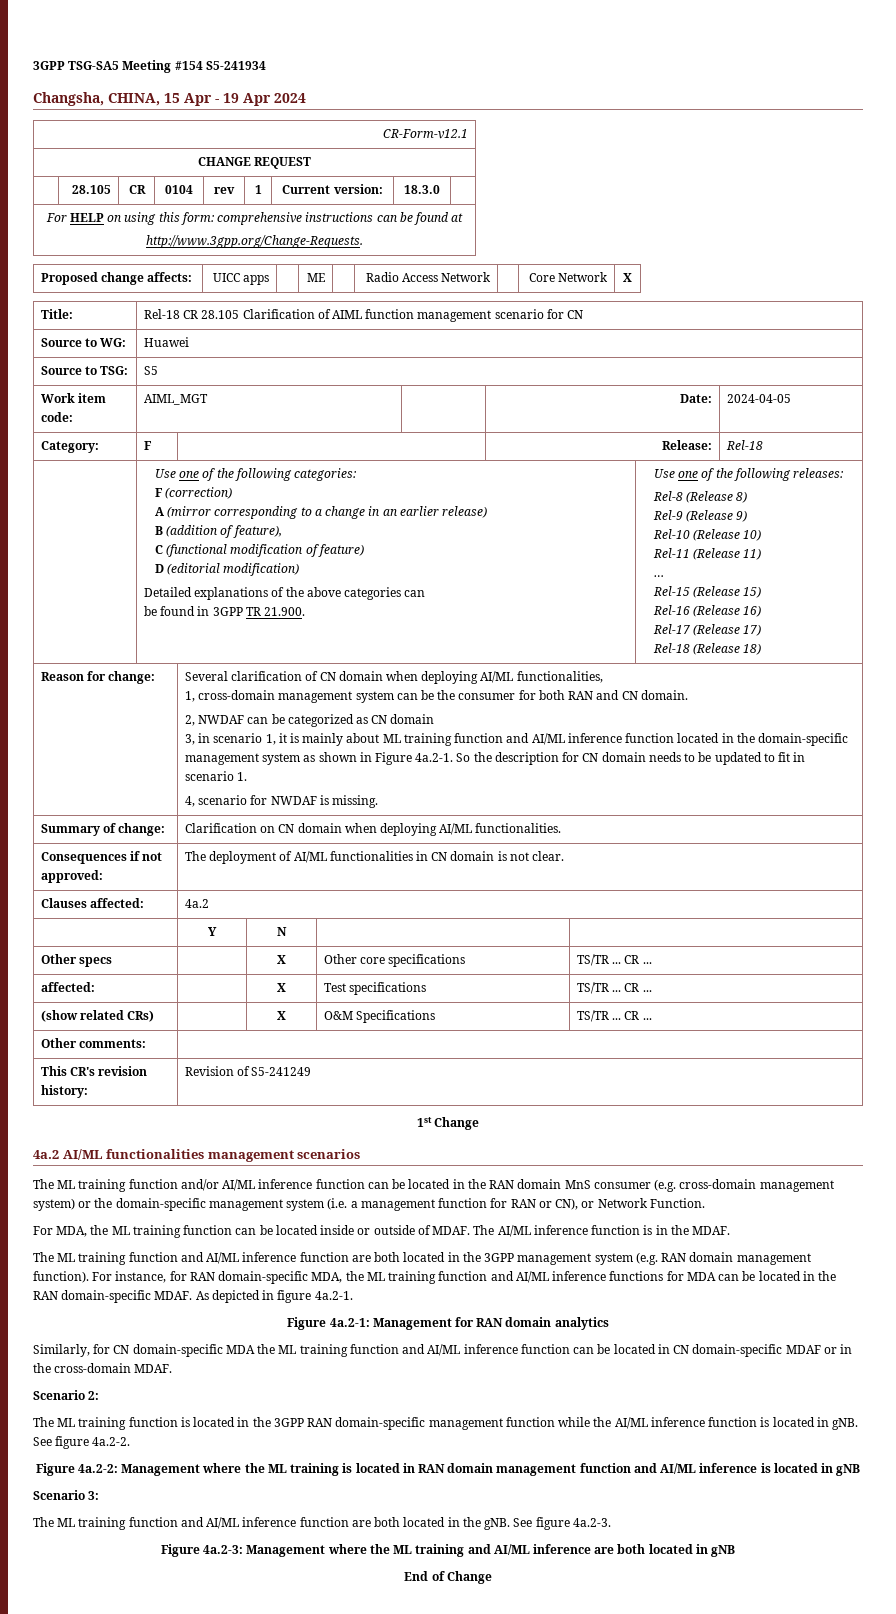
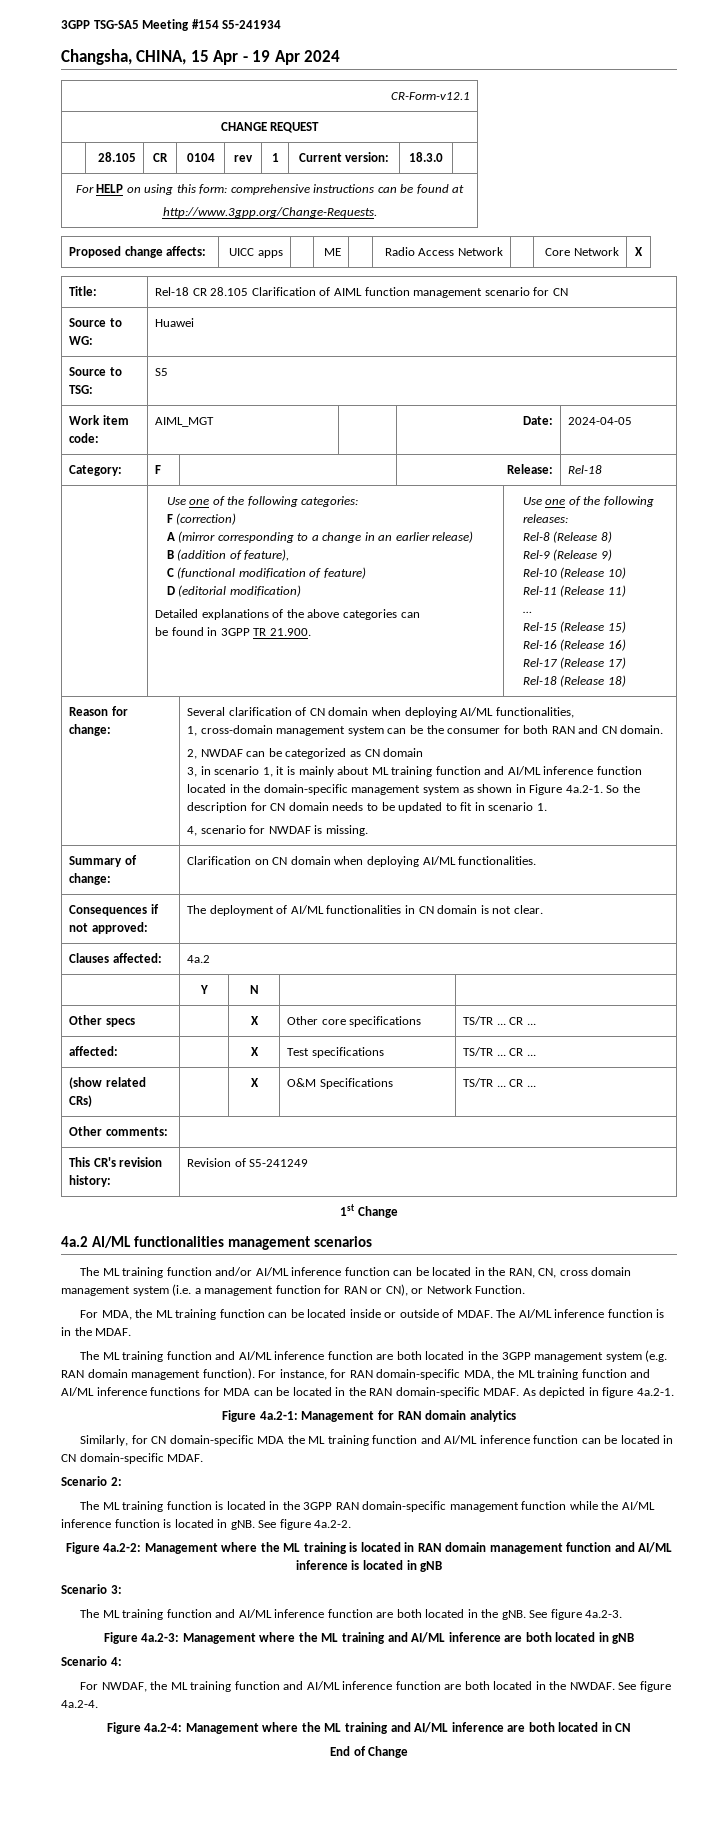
- The ML training function and/or AI/ML inference function can be located in the RAN domain MnS consumer (e.g. cross-domain management system) or the domain-specific management system (i.e. a management function for RAN or CN), or Network Function.
+ The ML training function and/or AI/ML inference function can be located in the RAN, CN, cross domain management system (i.e. a management function for RAN or CN), or Network Function.
- Similarly, for CN domain-specific MDA the ML training function and AI/ML inference function can be located in CN domain-specific MDAF or in the cross-domain MDAF.
+ Similarly, for CN domain-specific MDA the ML training function and AI/ML inference function can be located in CN domain-specific MDAF.
+ Scenario 4:
+ For NWDAF, the ML training function and AI/ML inference function are both located in the NWDAF. See figure 4a.2-4.
+ Figure 4a.2-4: Management where the ML training and AI/ML inference are both located in CN

